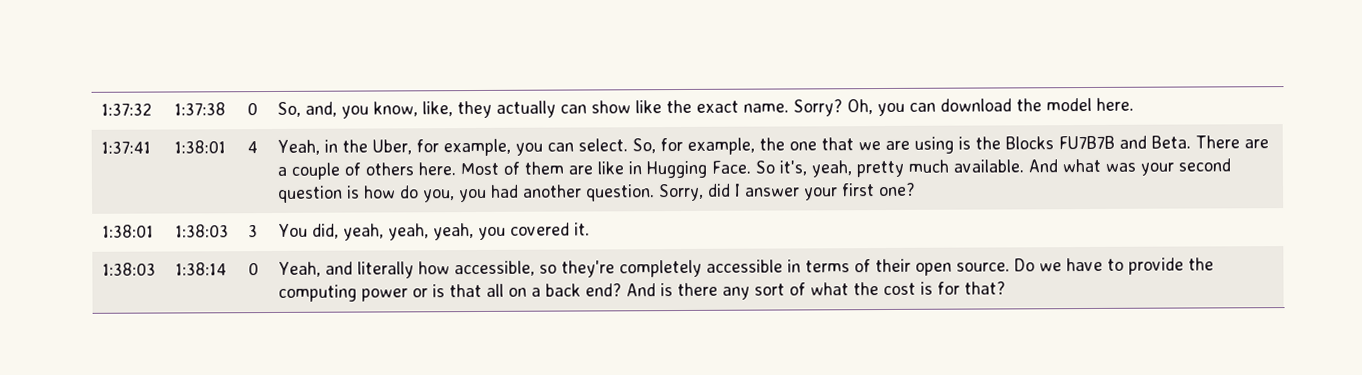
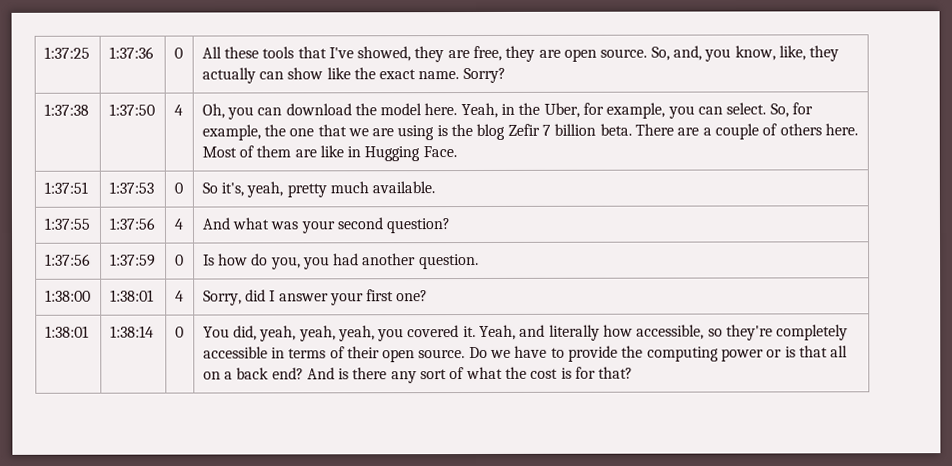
- 1:37:32 | 1:37:38 | 0 | So, and, you know, like, they actually can show like the exact name. Sorry? Oh, you can download the model here.
- 1:37:41 | 1:38:01 | 4 | Yeah, in the Uber, for example, you can select.
+ 1:37:25 | 1:37:36 | 0 | All these tools that I've showed, they are free, they are open source. So, and, you know, like, they actually can show like the exact name. Sorry?
+ 1:37:38 | 1:37:50 | 4 | Oh, you can download the model here. Yeah, in the Uber, for example, you can select.
- So, for example, the one that we are using is the Blocks FU7B7B and Beta.
+ So, for example, the one that we are using is the blog Zefir 7 billion beta.
- Most of them are like in Hugging Face. So it's, yeah, pretty much available. And what was your second question is how do you, you had another question. Sorry, did I answer your first one?
+ Most of them are like in Hugging Face.
+ 1:37:51 | 1:37:53 | 0 | So it's, yeah, pretty much available.
+ 1:37:55 | 1:37:56 | 4 | And what was your second question?
+ 1:37:56 | 1:37:59 | 0 | Is how do you, you had another question.
+ 1:38:00 | 1:38:01 | 4 | Sorry, did I answer your first one?
- 1:38:03 | 3
+ 1:38:14 | 0
- You did, yeah, yeah, yeah, you covered it.
- 1:38:03 | 1:38:14 | 0 | Yeah, and literally how accessible, so they're completely accessible in terms of their open source.
+ You did, yeah, yeah, yeah, you covered it. Yeah, and literally how accessible, so they're completely accessible in terms of their open source.

